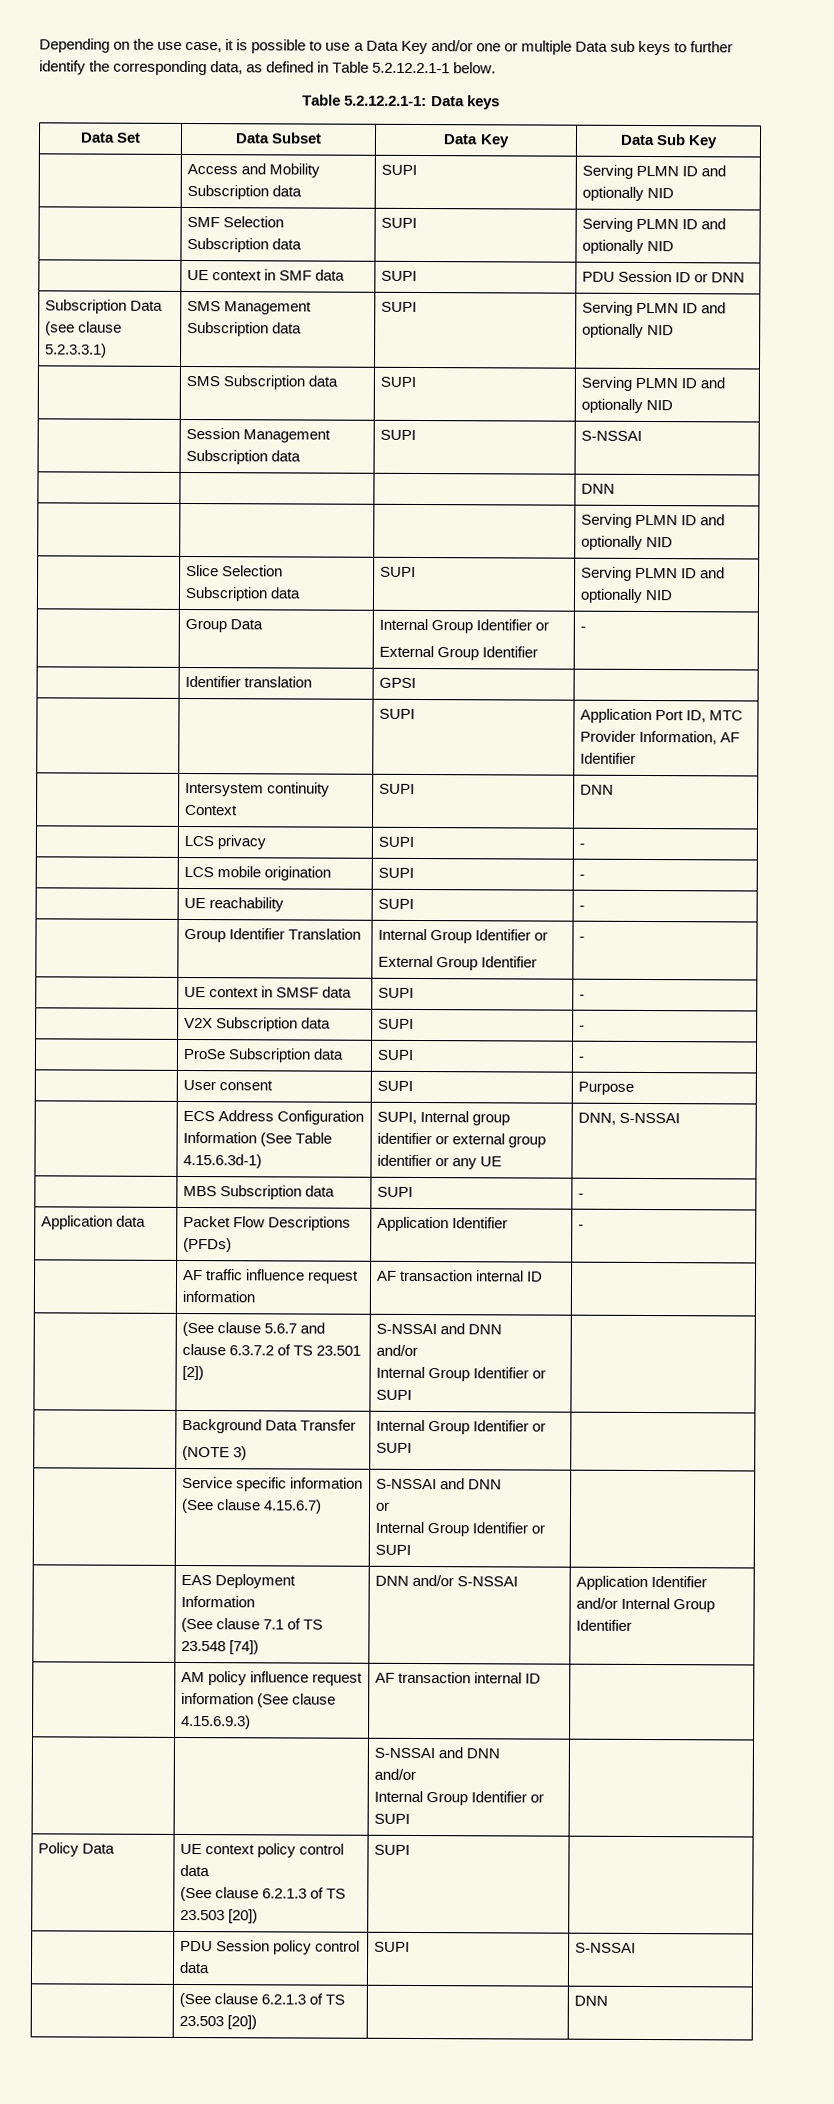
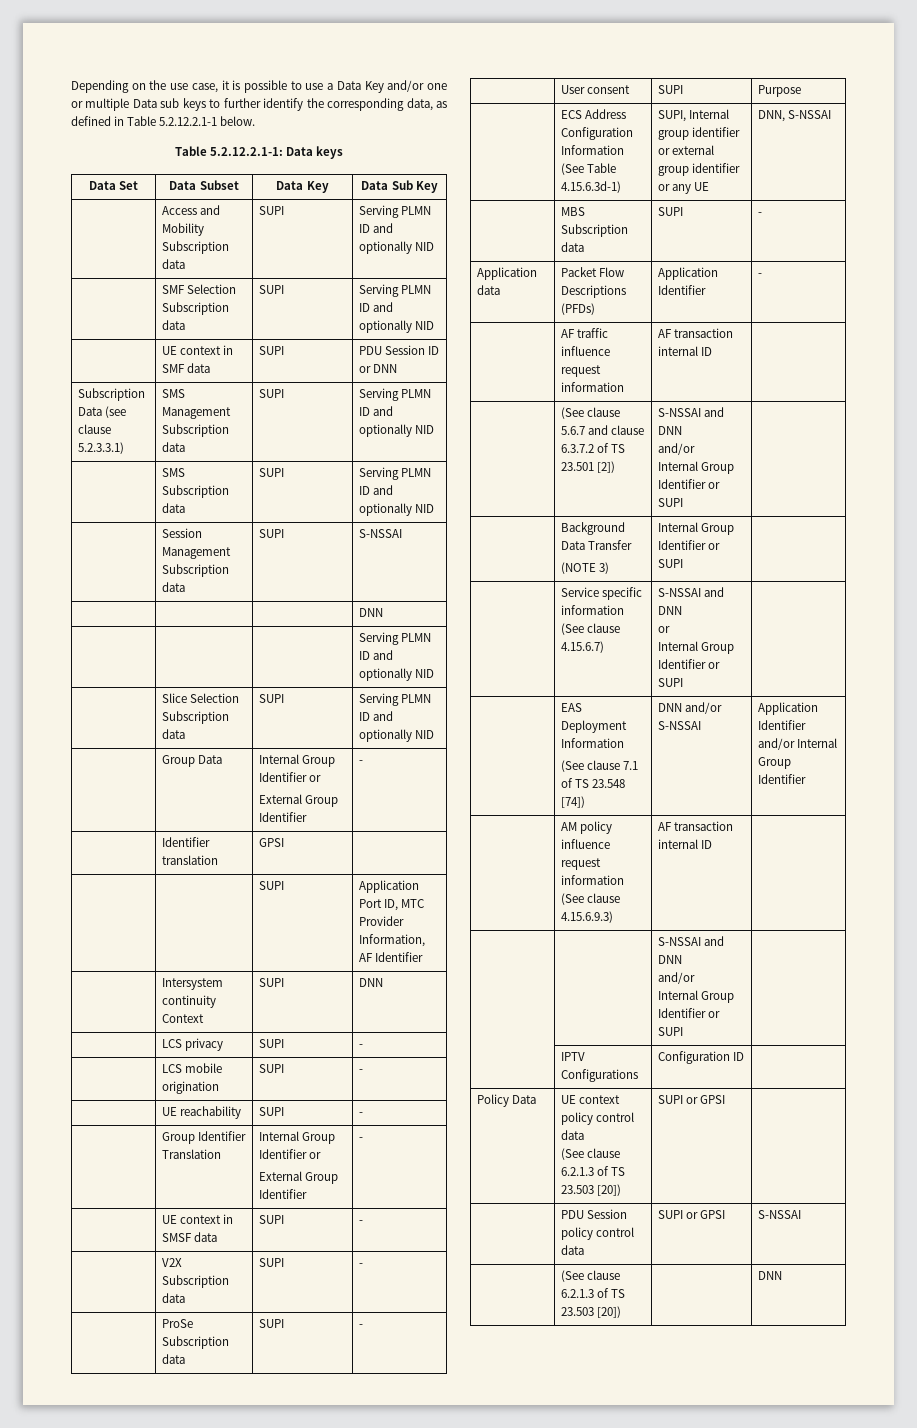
+ | IPTV Configurations | Configuration ID |
  Policy Data | UE context policy control data
- (See clause 6.2.1.3 of TS 23.503 [20]) | SUPI |
+ (See clause 6.2.1.3 of TS 23.503 [20]) | SUPI or GPSI |
- | PDU Session policy control data | SUPI | S-NSSAI
+ | PDU Session policy control data | SUPI or GPSI | S-NSSAI

